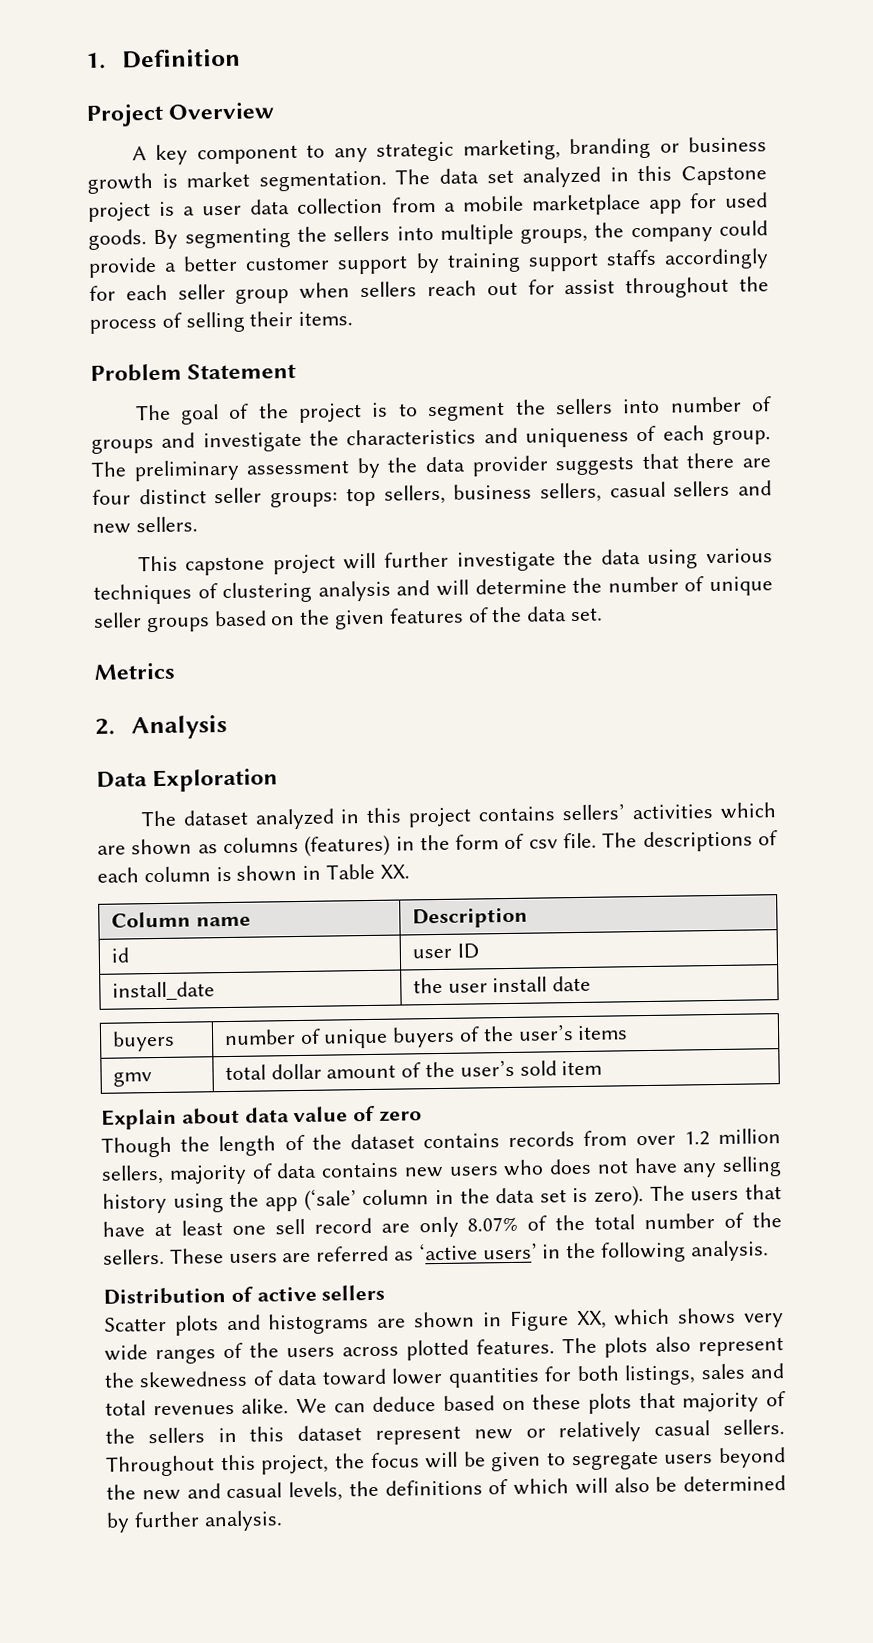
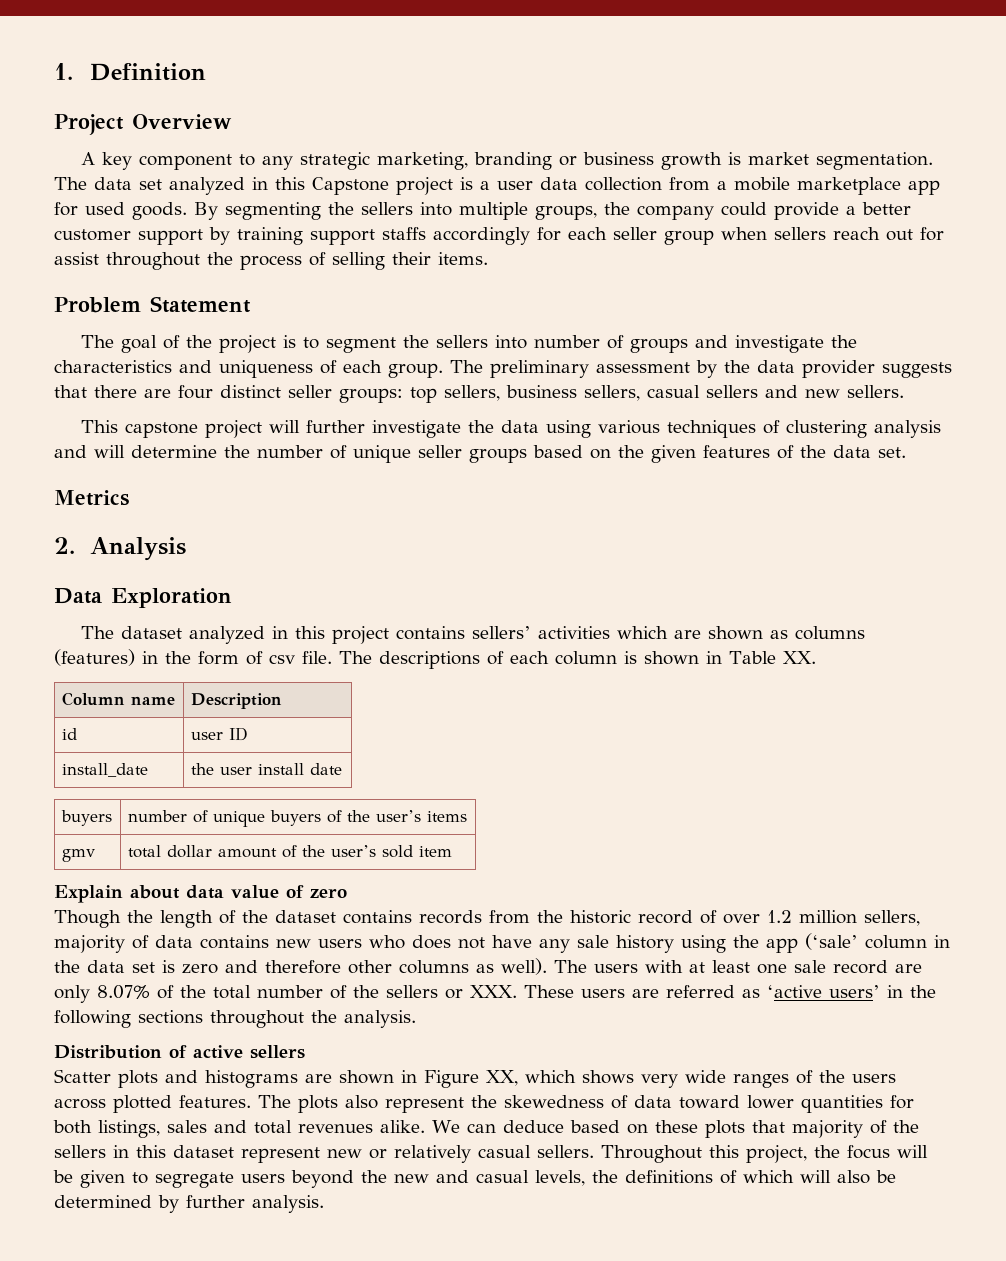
- Though the length of the dataset contains records from over 1.2 million sellers, majority of data contains new users who does not have any selling history using the app (‘sale’ column in the data set is zero). The users that have at least one sell record are only 8.07% of the total number of the sellers. These users are referred as ‘active users’ in the following analysis.
+ Though the length of the dataset contains records from the historic record of over 1.2 million sellers, majority of data contains new users who does not have any sale history using the app (‘sale’ column in the data set is zero and therefore other columns as well). The users with at least one sale record are only 8.07% of the total number of the sellers or XXX. These users are referred as ‘active users’ in the following sections throughout the analysis.

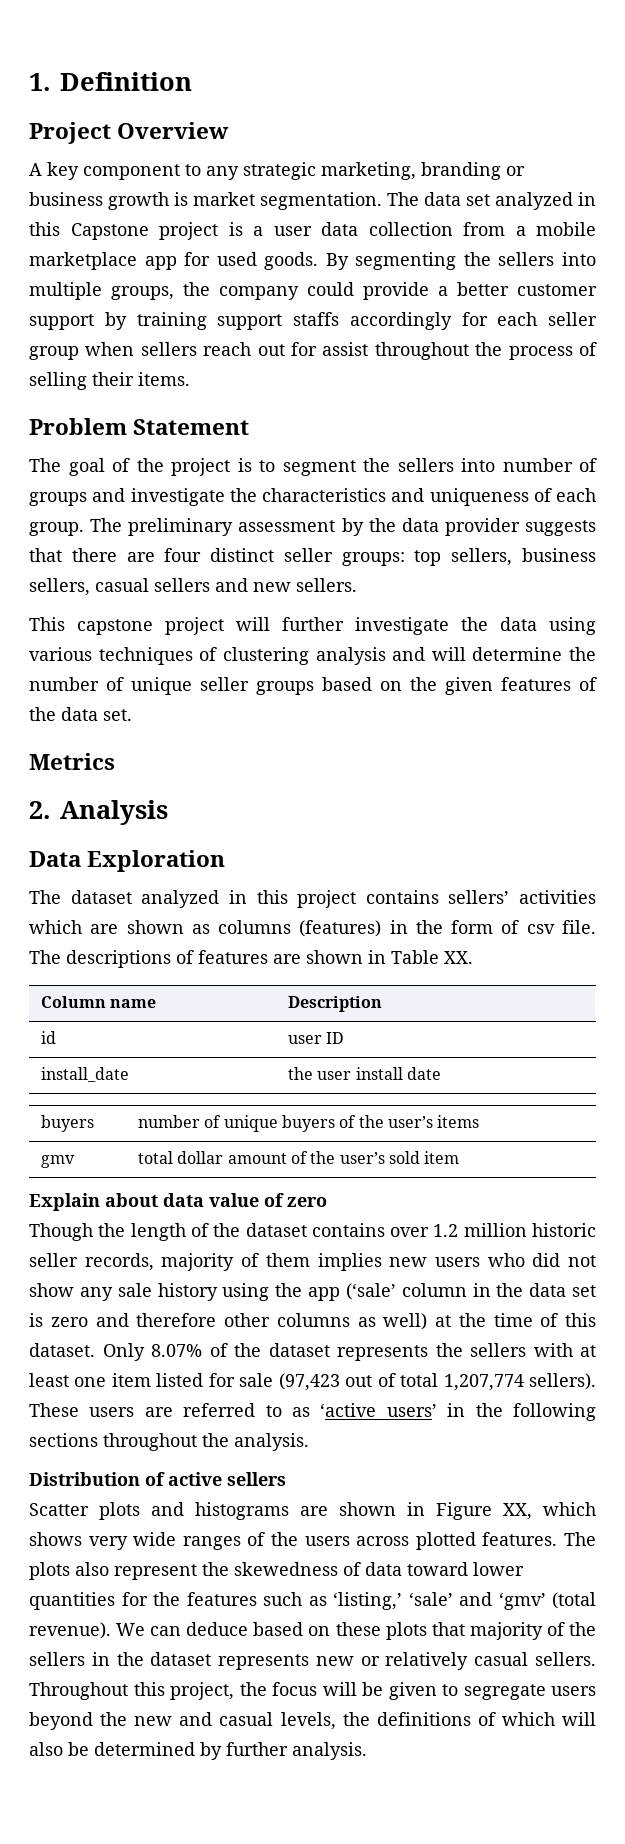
- The descriptions of each column is shown in Table XX.
+ The descriptions of features are shown in Table XX.
- Though the length of the dataset contains records from the historic record of over 1.2 million sellers, majority of data contains new users who does not have any sale history using the app (‘sale’ column in the data set is zero and therefore other columns as well). The users with at least one sale record are only 8.07% of the total number of the sellers or XXX. These users are referred as ‘active users’ in the following sections throughout the analysis.
+ Though the length of the dataset contains over 1.2 million historic seller records, majority of them implies new users who did not show any sale history using the app (‘sale’ column in the data set is zero and therefore other columns as well) at the time of this dataset. Only 8.07% of the dataset represents the sellers with at least one item listed for sale (97,423 out of total 1,207,774 sellers). These users are referred to as ‘active users’ in the following sections throughout the analysis.
- The plots also represent the skewedness of data toward lower quantities for both listings, sales and total revenues alike.
+ The plots also represent the skewedness of data toward lower quantities for the features such as ‘listing,’ ‘sale’ and ‘gmv’ (total revenue).
- We can deduce based on these plots that majority of the sellers in this dataset represent new or relatively casual sellers.
+ We can deduce based on these plots that majority of the sellers in the dataset represents new or relatively casual sellers.

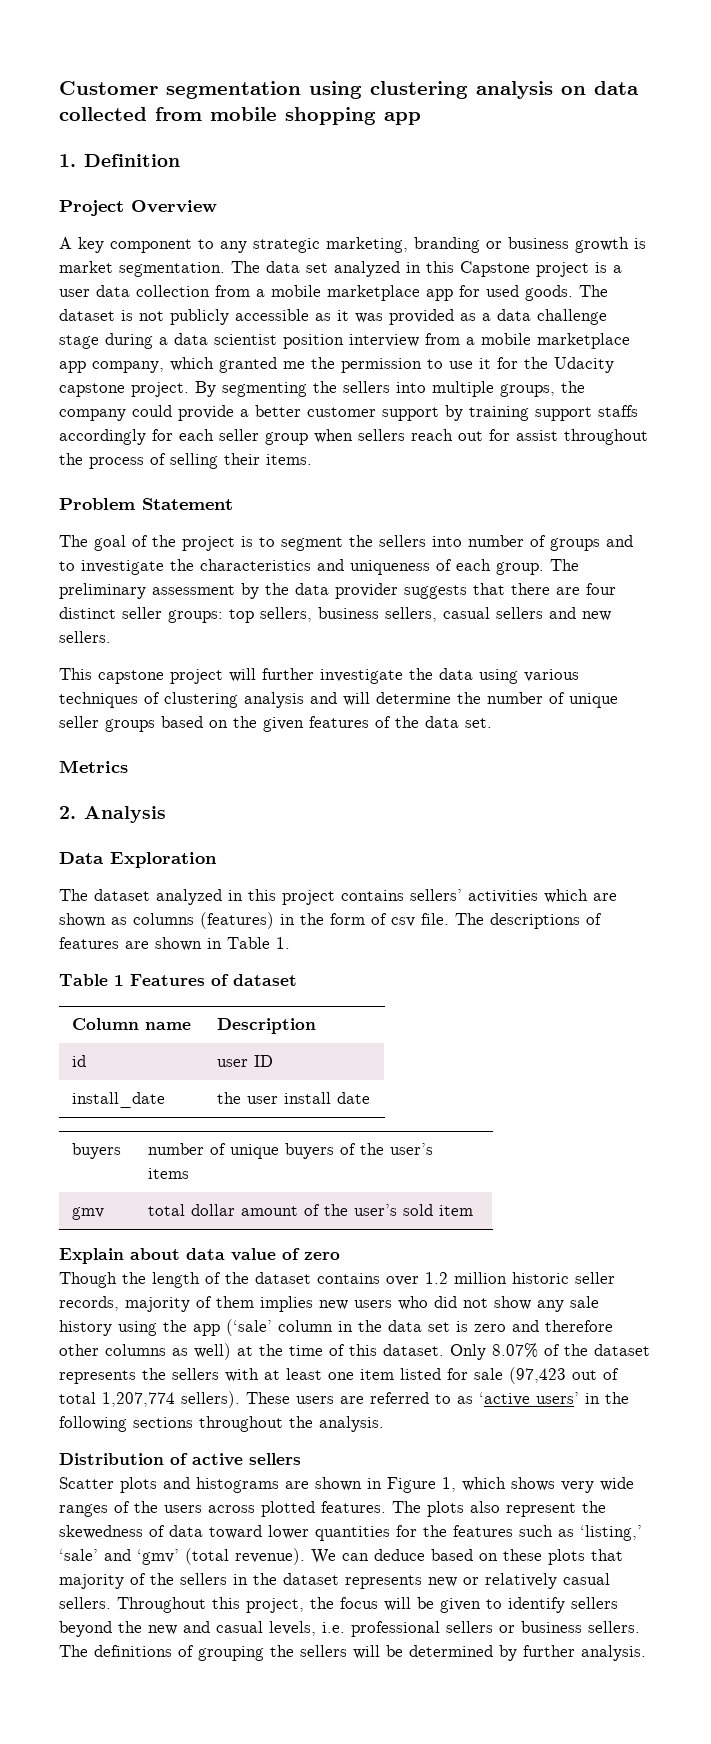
+ Customer segmentation using clustering analysis on data collected from mobile shopping app
+ The dataset is not publicly accessible as it was provided as a data challenge stage during a data scientist position interview from a mobile marketplace app company, which granted me the permission to use it for the Udacity capstone project.
- The goal of the project is to segment the sellers into number of groups and investigate the characteristics and uniqueness of each group.
+ The goal of the project is to segment the sellers into number of groups and to investigate the characteristics and uniqueness of each group.
- The descriptions of features are shown in Table XX.
+ The descriptions of features are shown in Table 1.
+ Table 1 Features of dataset
- Scatter plots and histograms are shown in Figure XX, which shows very wide ranges of the users across plotted features.
+ Scatter plots and histograms are shown in Figure 1, which shows very wide ranges of the users across plotted features.
- Throughout this project, the focus will be given to segregate users beyond the new and casual levels, the definitions of which will also be determined by further analysis.
+ Throughout this project, the focus will be given to identify sellers beyond the new and casual levels, i.e. professional sellers or business sellers. The definitions of grouping the sellers will be determined by further analysis.

